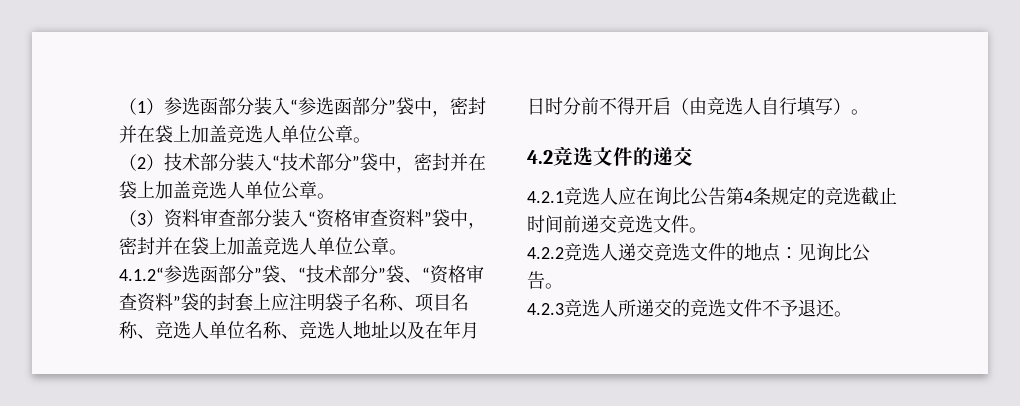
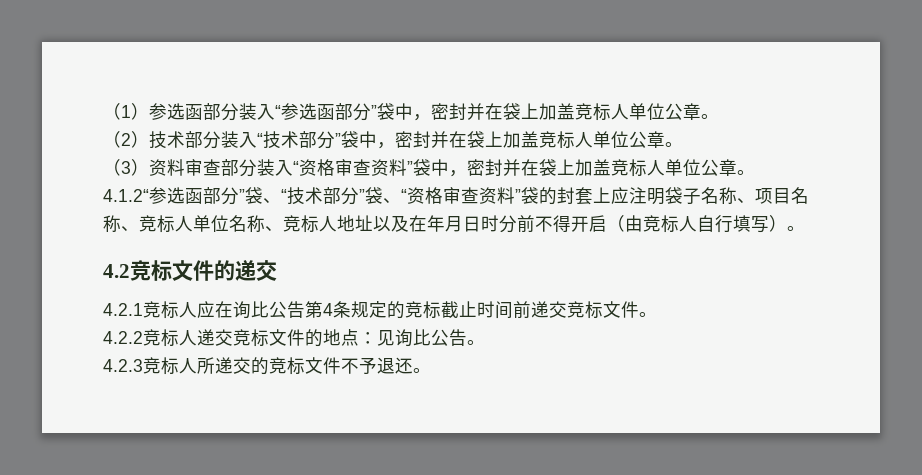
- （1）参选函部分装入“参选函部分”袋中，密封并在袋上加盖竞选人单位公章。
+ （1）参选函部分装入“参选函部分”袋中，密封并在袋上加盖竞标人单位公章。
- （2）技术部分装入“技术部分”袋中，密封并在袋上加盖竞选人单位公章。
+ （2）技术部分装入“技术部分”袋中，密封并在袋上加盖竞标人单位公章。
- （3）资料审查部分装入“资格审查资料”袋中，密封并在袋上加盖竞选人单位公章。
+ （3）资料审查部分装入“资格审查资料”袋中，密封并在袋上加盖竞标人单位公章。
- 4.1.2“参选函部分”袋、“技术部分”袋、“资格审查资料”袋的封套上应注明袋子名称、项目名称、竞选人单位名称、竞选人地址以及在年月日时分前不得开启（由竞选人自行填写）。
+ 4.1.2“参选函部分”袋、“技术部分”袋、“资格审查资料”袋的封套上应注明袋子名称、项目名称、竞标人单位名称、竞标人地址以及在年月日时分前不得开启（由竞标人自行填写）。
- 4.2竞选文件的递交
+ 4.2竞标文件的递交
- 4.2.1竞选人应在询比公告第4条规定的竞选截止时间前递交竞选文件。
+ 4.2.1竞标人应在询比公告第4条规定的竞标截止时间前递交竞标文件。
- 4.2.2竞选人递交竞选文件的地点：见询比公告。
+ 4.2.2竞标人递交竞标文件的地点：见询比公告。
- 4.2.3竞选人所递交的竞选文件不予退还。
+ 4.2.3竞标人所递交的竞标文件不予退还。

